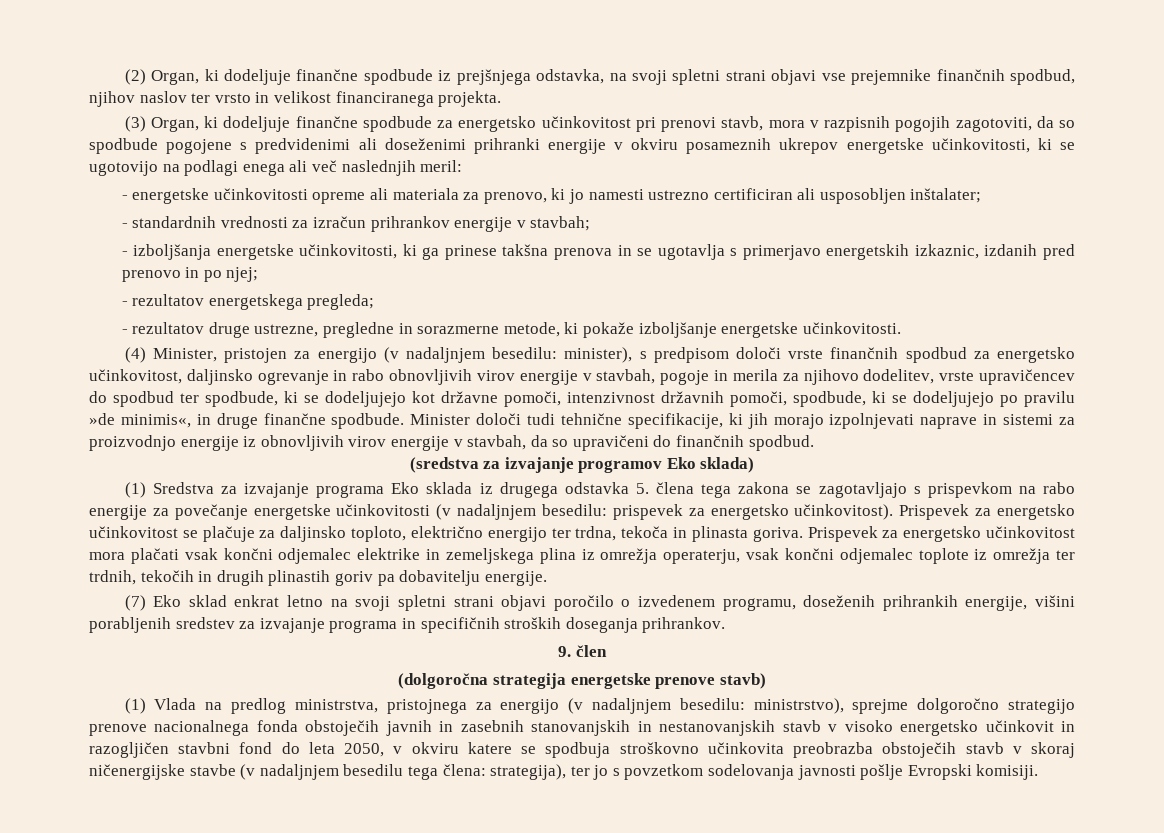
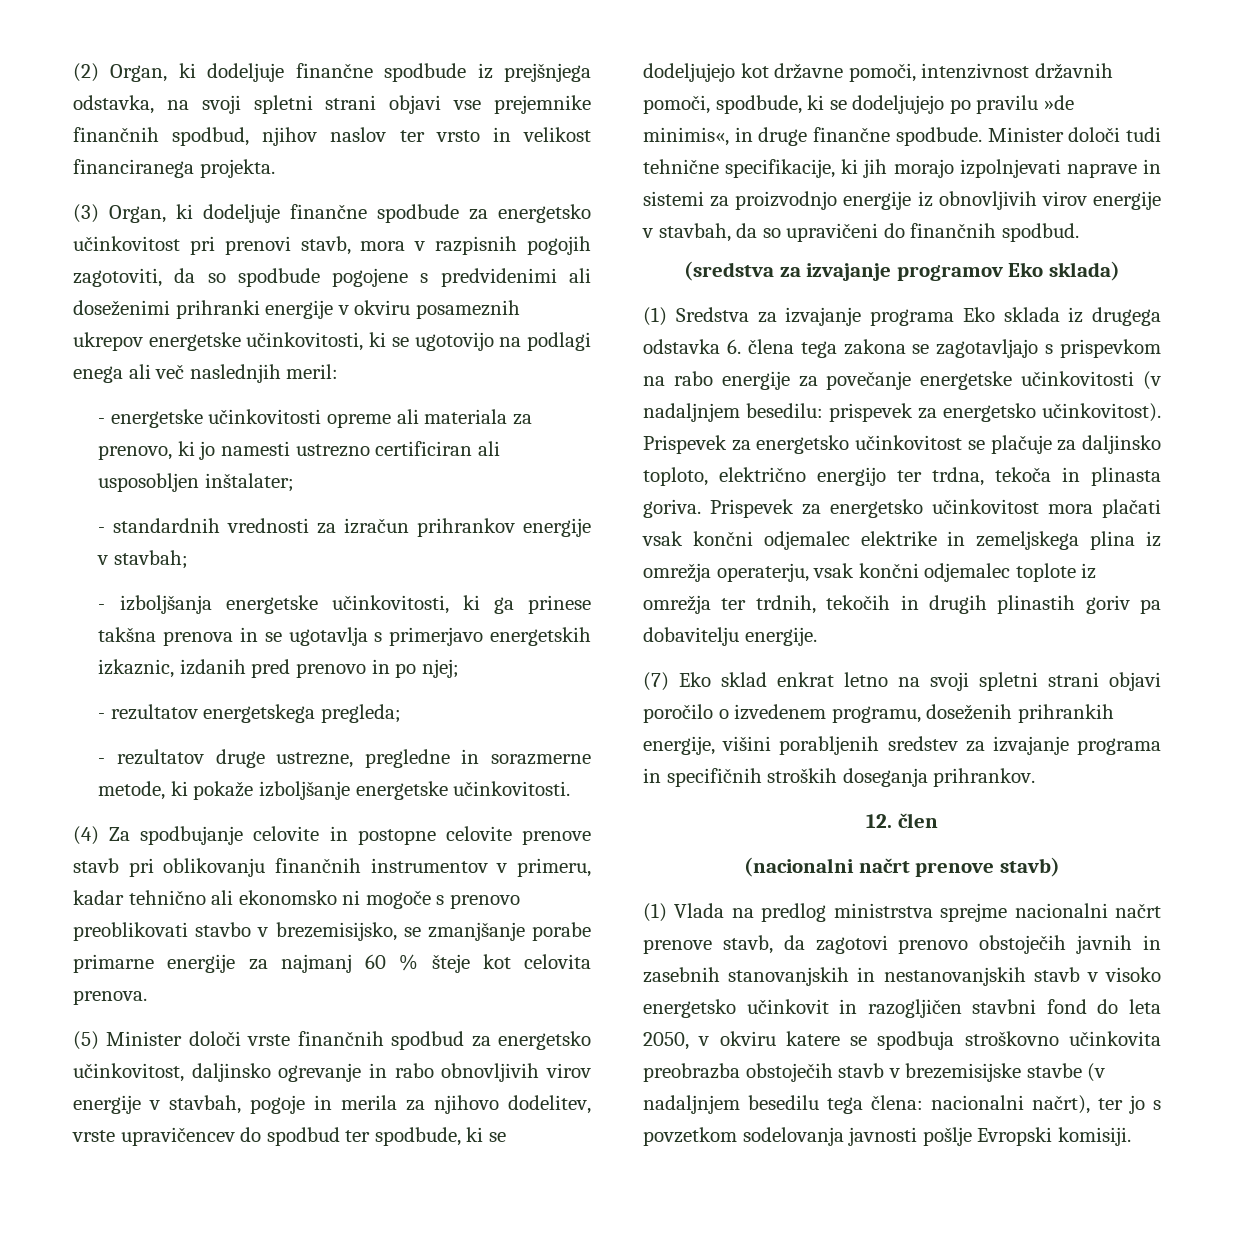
- (4) Minister, pristojen za energijo (v nadaljnjem besedilu: minister), s predpisom določi vrste finančnih spodbud za energetsko učinkovitost, daljinsko ogrevanje in rabo obnovljivih virov energije v stavbah, pogoje in merila za njihovo dodelitev, vrste upravičencev do spodbud ter spodbude, ki se dodeljujejo kot državne pomoči, intenzivnost državnih pomoči, spodbude, ki se dodeljujejo po pravilu »de minimis«, in druge finančne spodbude.
+ (4) Za spodbujanje celovite in postopne celovite prenove stavb pri oblikovanju finančnih instrumentov v primeru, kadar tehnično ali ekonomsko ni mogoče s prenovo preoblikovati stavbo v brezemisijsko, se zmanjšanje porabe primarne energije za najmanj 60 % šteje kot celovita prenova.
+ (5) Minister določi vrste finančnih spodbud za energetsko učinkovitost, daljinsko ogrevanje in rabo obnovljivih virov energije v stavbah, pogoje in merila za njihovo dodelitev, vrste upravičencev do spodbud ter spodbude, ki se dodeljujejo kot državne pomoči, intenzivnost državnih pomoči, spodbude, ki se dodeljujejo po pravilu »de minimis«, in druge finančne spodbude.
- (1) Sredstva za izvajanje programa Eko sklada iz drugega odstavka 5. člena tega zakona se zagotavljajo s prispevkom na rabo energije za povečanje energetske učinkovitosti (v nadaljnjem besedilu: prispevek za energetsko učinkovitost).
+ (1) Sredstva za izvajanje programa Eko sklada iz drugega odstavka 6. člena tega zakona se zagotavljajo s prispevkom na rabo energije za povečanje energetske učinkovitosti (v nadaljnjem besedilu: prispevek za energetsko učinkovitost).
- 9. člen
+ 12. člen
- (dolgoročna strategija energetske prenove stavb)
+ (nacionalni načrt prenove stavb)
- (1) Vlada na predlog ministrstva, pristojnega za energijo (v nadaljnjem besedilu: ministrstvo), sprejme dolgoročno strategijo prenove nacionalnega fonda obstoječih javnih in zasebnih stanovanjskih in nestanovanjskih stavb v visoko energetsko učinkovit in razogljičen stavbni fond do leta 2050, v okviru katere se spodbuja stroškovno učinkovita preobrazba obstoječih stavb v skoraj ničenergijske stavbe (v nadaljnjem besedilu tega člena: strategija), ter jo s povzetkom sodelovanja javnosti pošlje Evropski komisiji.
+ (1) Vlada na predlog ministrstva sprejme nacionalni načrt prenove stavb, da zagotovi prenovo obstoječih javnih in zasebnih stanovanjskih in nestanovanjskih stavb v visoko energetsko učinkovit in razogljičen stavbni fond do leta 2050, v okviru katere se spodbuja stroškovno učinkovita preobrazba obstoječih stavb v brezemisijske stavbe (v nadaljnjem besedilu tega člena: nacionalni načrt), ter jo s povzetkom sodelovanja javnosti pošlje Evropski komisiji.

